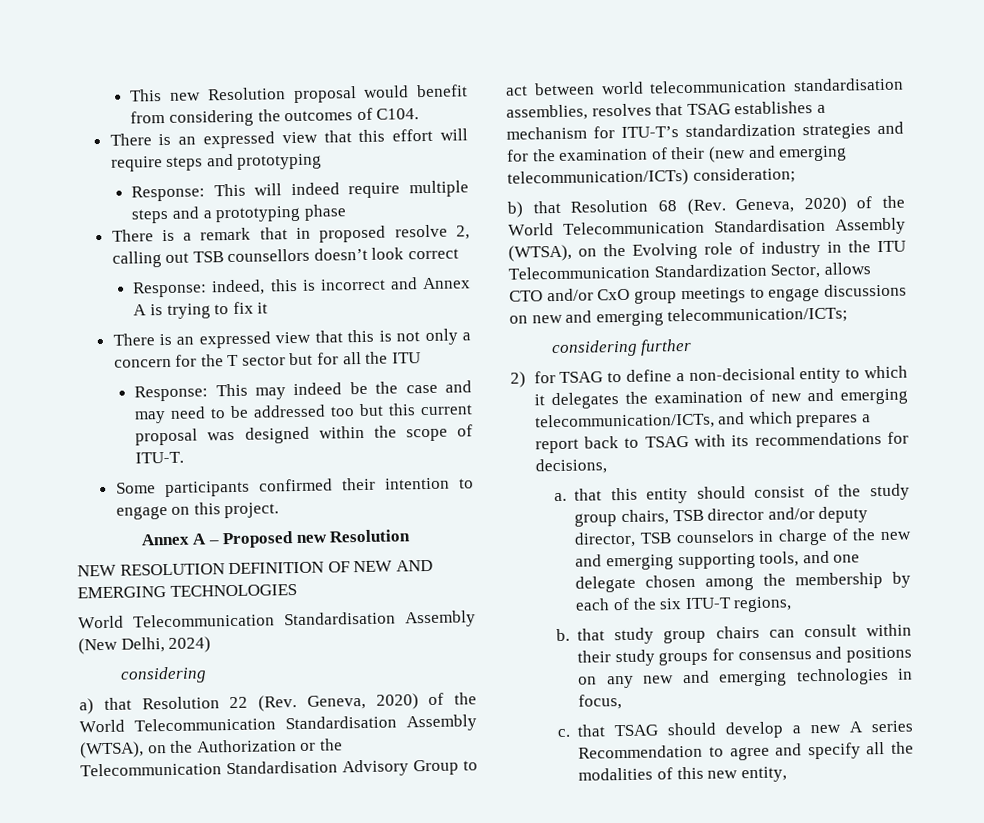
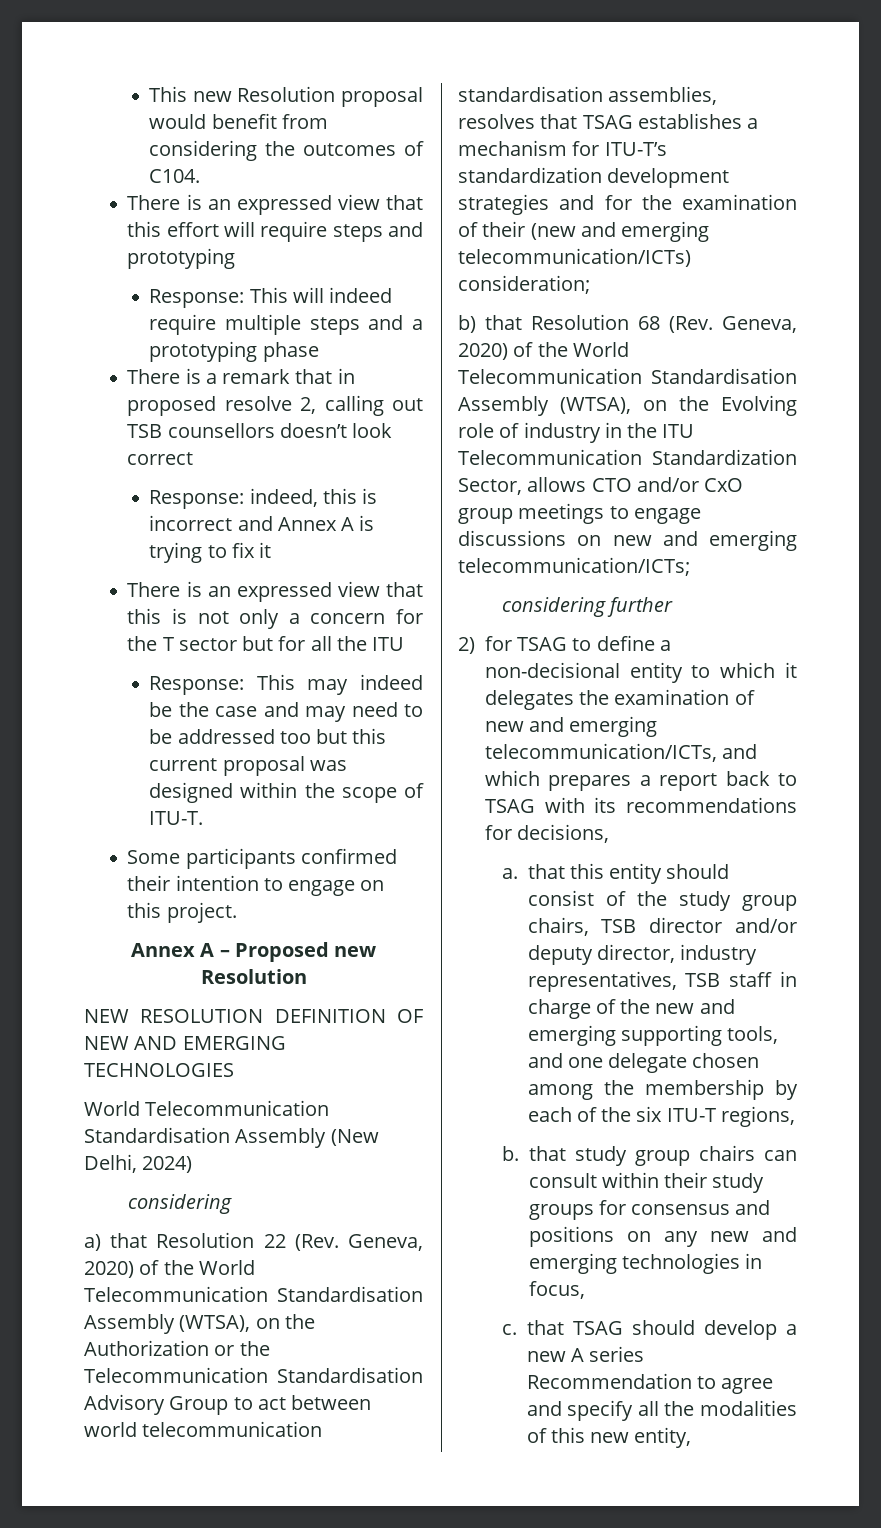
- a) that Resolution 22 (Rev. Geneva, 2020) of the World Telecommunication Standardisation Assembly (WTSA), on the Authorization or the Telecommunication Standardisation Advisory Group to act between world telecommunication standardisation assemblies, resolves that TSAG establishes a mechanism for ITU-T’s standardization strategies and for the examination of their (new and emerging telecommunication/ICTs) consideration;
+ a) that Resolution 22 (Rev. Geneva, 2020) of the World Telecommunication Standardisation Assembly (WTSA), on the Authorization or the Telecommunication Standardisation Advisory Group to act between world telecommunication standardisation assemblies, resolves that TSAG establishes a mechanism for ITU-T’s standardization development strategies and for the examination of their (new and emerging telecommunication/ICTs) consideration;
- a. that this entity should consist of the study group chairs, TSB director and/or deputy director, TSB counselors in charge of the new and emerging supporting tools, and one delegate chosen among the membership by each of the six ITU-T regions,
+ a. that this entity should consist of the study group chairs, TSB director and/or deputy director, industry representatives, TSB staff in charge of the new and emerging supporting tools, and one delegate chosen among the membership by each of the six ITU-T regions,

